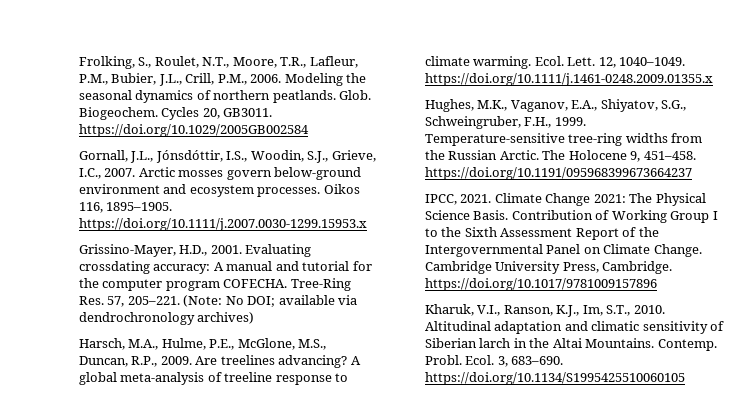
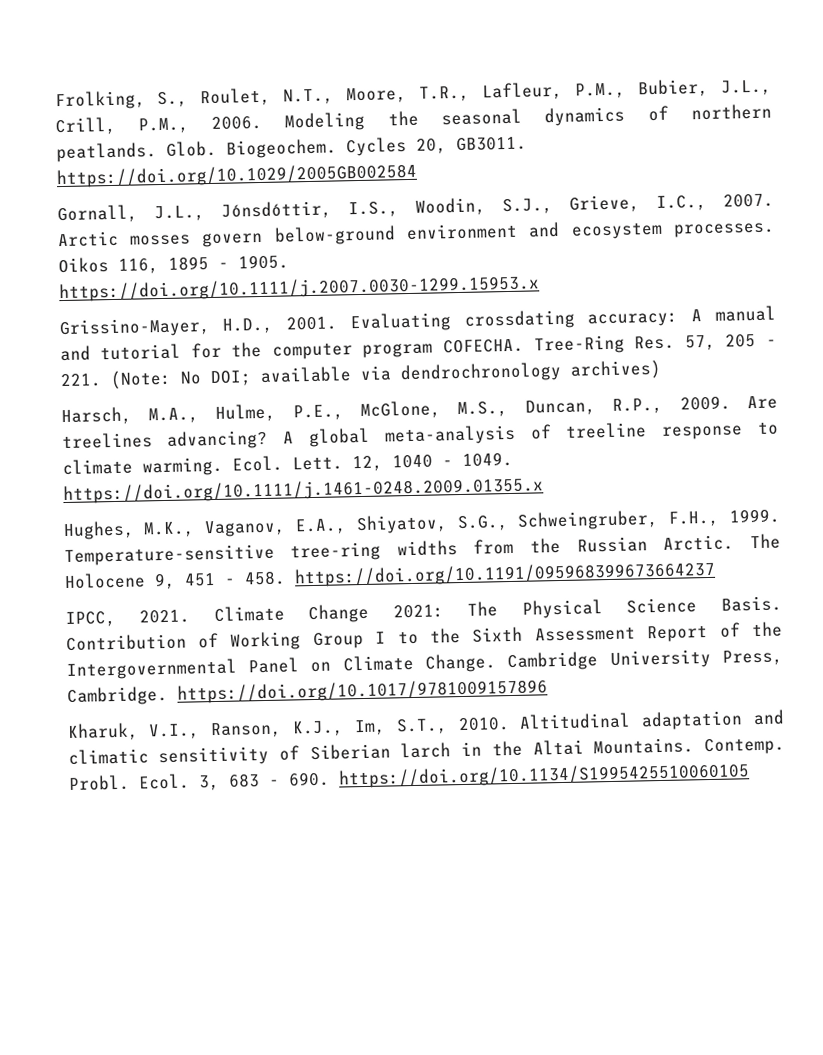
- Oikos 116, 1895–1905. https://doi.org/10.1111/j.2007.0030-1299.15953.x
+ Oikos 116, 1895 - 1905. https://doi.org/10.1111/j.2007.0030-1299.15953.x
- Tree-Ring Res. 57, 205–221. (Note: No DOI; available via dendrochronology archives)
+ Tree-Ring Res. 57, 205 - 221. (Note: No DOI; available via dendrochronology archives)
- 12, 1040–1049. https://doi.org/10.1111/j.1461-0248.2009.01355.x
+ 12, 1040 - 1049. https://doi.org/10.1111/j.1461-0248.2009.01355.x
- The Holocene 9, 451–458. https://doi.org/10.1191/095968399673664237
+ The Holocene 9, 451 - 458. https://doi.org/10.1191/095968399673664237
- 3, 683–690. https://doi.org/10.1134/S1995425510060105
+ 3, 683 - 690. https://doi.org/10.1134/S1995425510060105

